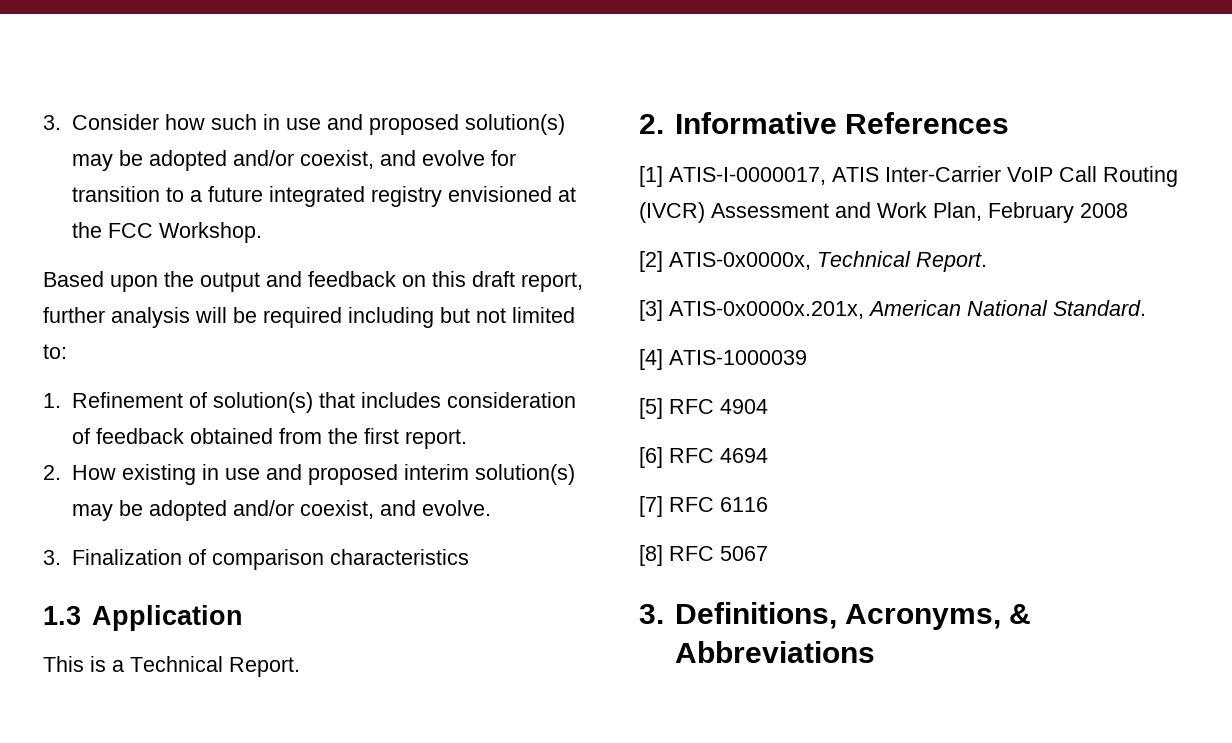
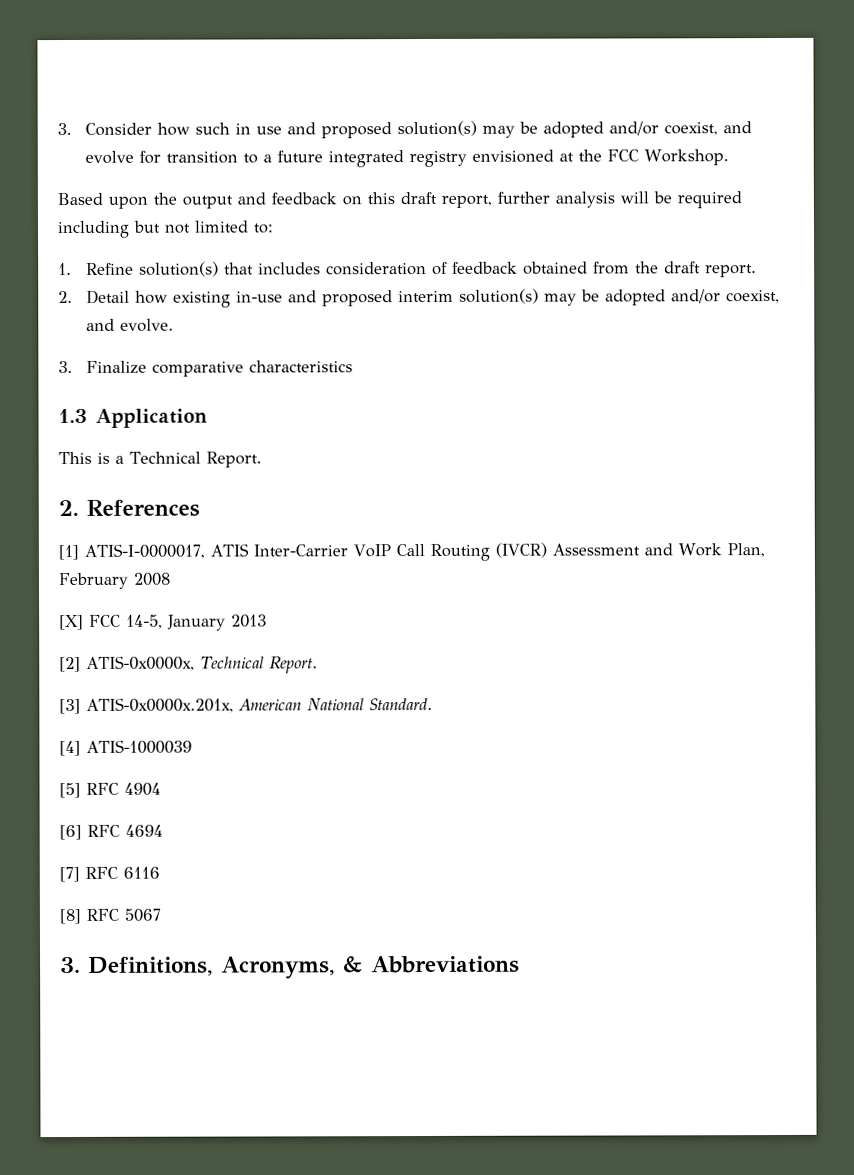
- 1. Refinement of solution(s) that includes consideration of feedback obtained from the first report.
+ 1. Refine solution(s) that includes consideration of feedback obtained from the draft report.
- 2. How existing in use and proposed interim solution(s) may be adopted and/or coexist, and evolve.
+ 2. Detail how existing in-use and proposed interim solution(s) may be adopted and/or coexist, and evolve.
- 3. Finalization of comparison characteristics
+ 3. Finalize comparative characteristics
- 2. Informative References
+ 2. References
+ [X] FCC 14-5, January 2013

